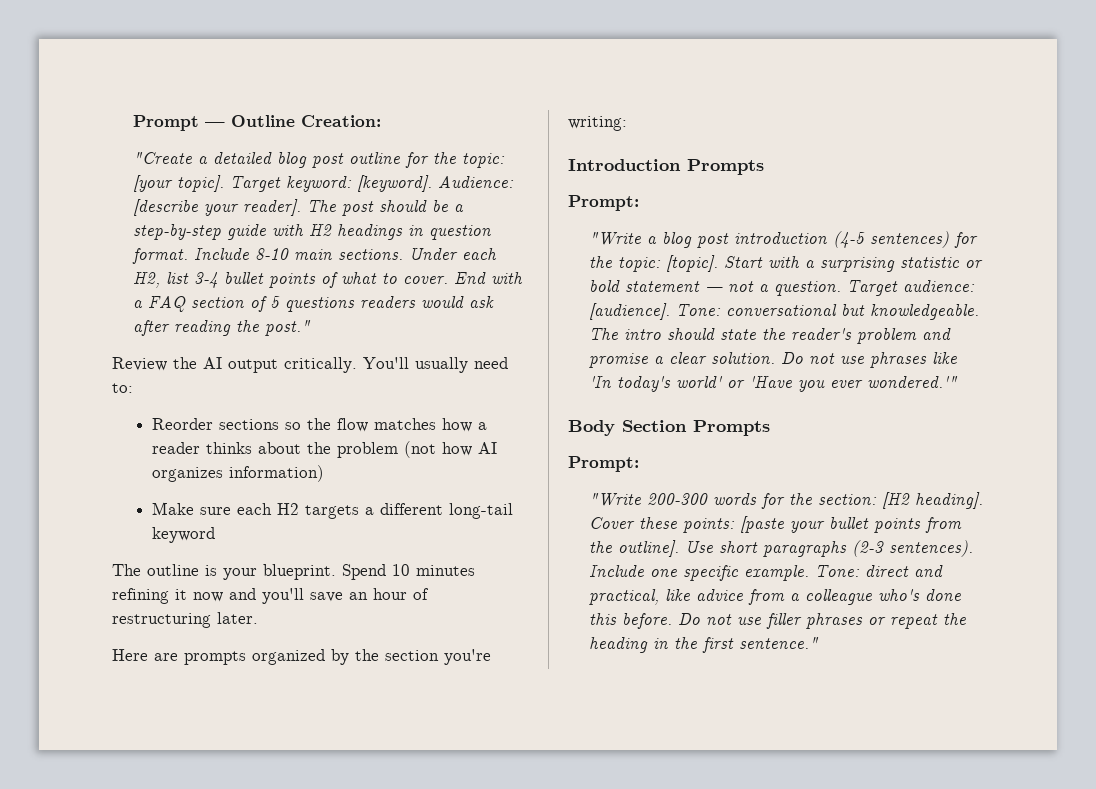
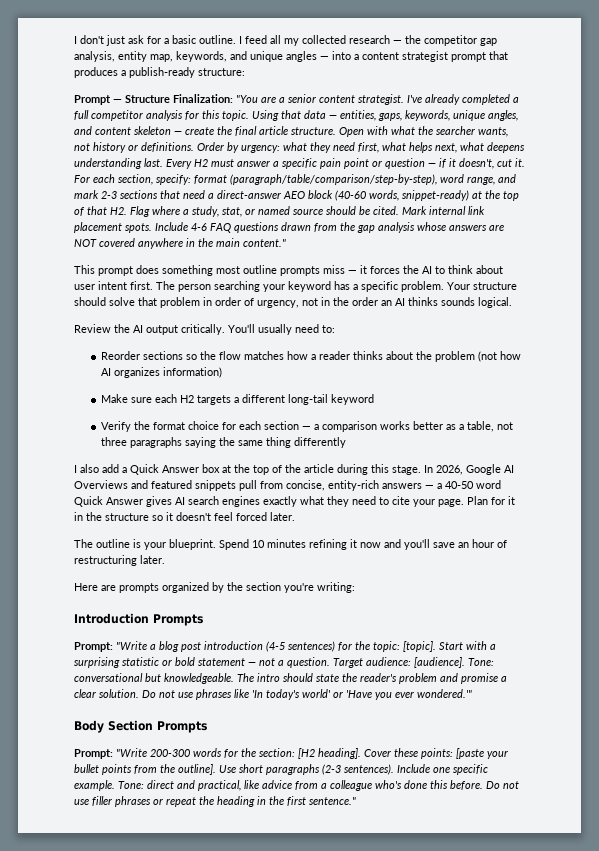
- Prompt — Outline Creation:
- "Create a detailed blog post outline for the topic: [your topic]. Target keyword: [keyword]. Audience: [describe your reader]. The post should be a step-by-step guide with H2 headings in question format. Include 8-10 main sections. Under each H2, list 3-4 bullet points of what to cover. End with a FAQ section of 5 questions readers would ask after reading the post."
+ I don't just ask for a basic outline. I feed all my collected research — the competitor gap analysis, entity map, keywords, and unique angles — into a content strategist prompt that produces a publish-ready structure:
+ Prompt — Structure Finalization: "You are a senior content strategist. I've already completed a full competitor analysis for this topic. Using that data — entities, gaps, keywords, unique angles, and content skeleton — create the final article structure. Open with what the searcher wants, not history or definitions. Order by urgency: what they need first, what helps next, what deepens understanding last. Every H2 must answer a specific pain point or question — if it doesn't, cut it. For each section, specify: format (paragraph/table/comparison/step-by-step), word range, and mark 2-3 sections that need a direct-answer AEO block (40-60 words, snippet-ready) at the top of that H2. Flag where a study, stat, or named source should be cited. Mark internal link placement spots. Include 4-6 FAQ questions drawn from the gap analysis whose answers are NOT covered anywhere in the main content."
+ This prompt does something most outline prompts miss — it forces the AI to think about user intent first. The person searching your keyword has a specific problem. Your structure should solve that problem in order of urgency, not in the order an AI thinks sounds logical.
+ Verify the format choice for each section — a comparison works better as a table, not three paragraphs saying the same thing differently
+ I also add a Quick Answer box at the top of the article during this stage. In 2026, Google AI Overviews and featured snippets pull from concise, entity-rich answers — a 40-50 word Quick Answer gives AI search engines exactly what they need to cite your page. Plan for it in the structure so it doesn't feel forced later.
  Introduction Prompts
- Prompt:
- "Write a blog post introduction (4-5 sentences) for the topic: [topic].
+ Prompt: "Write a blog post introduction (4-5 sentences) for the topic: [topic].
  Body Section Prompts
- Prompt:
- "Write 200-300 words for the section: [H2 heading].
+ Prompt: "Write 200-300 words for the section: [H2 heading].

